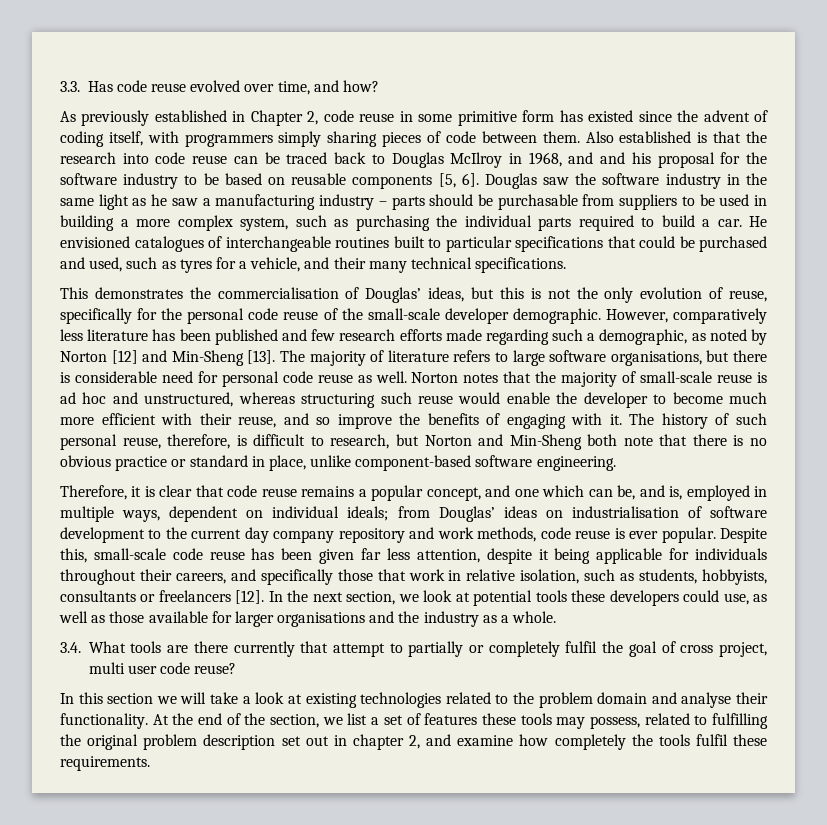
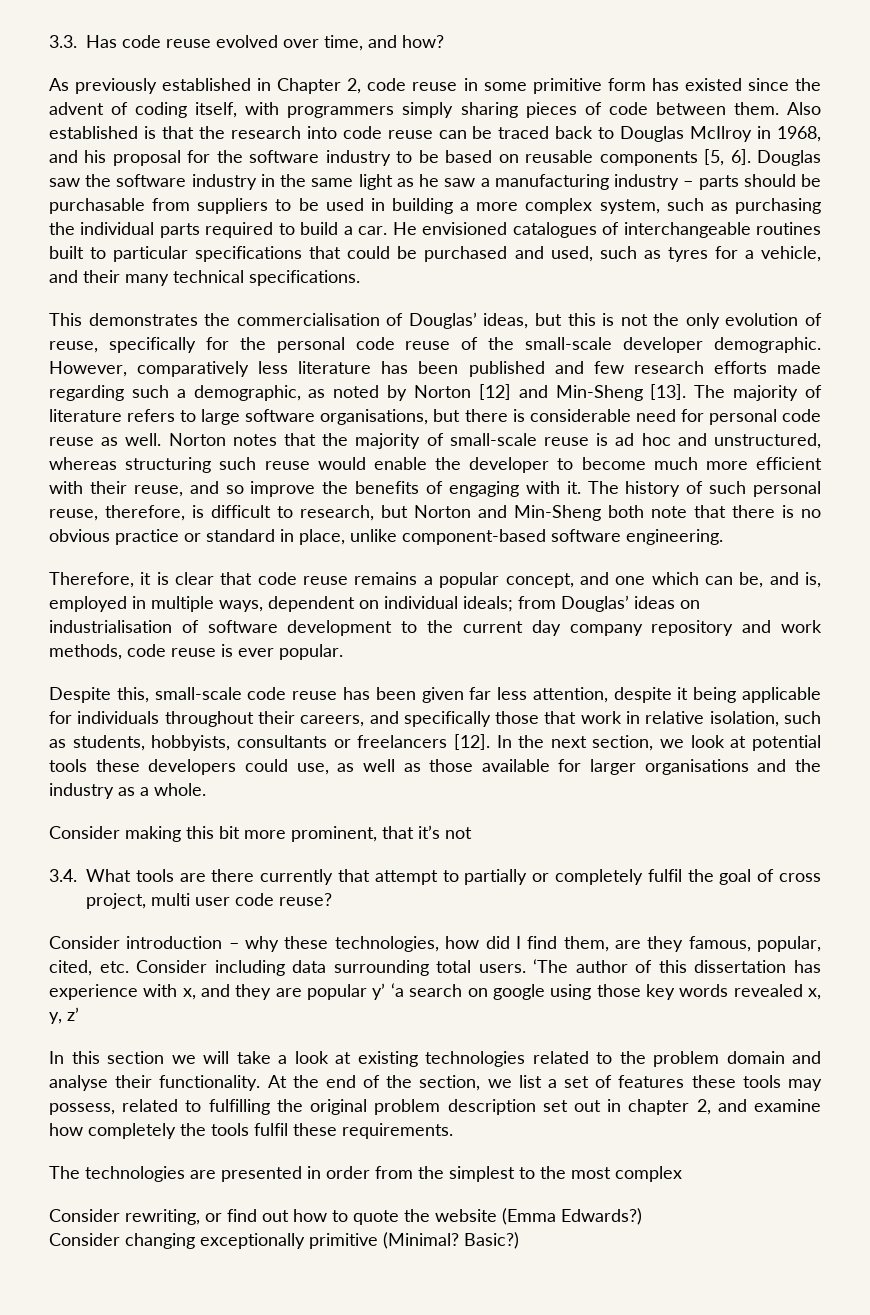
- Also established is that the research into code reuse can be traced back to Douglas McIlroy in 1968, and and his proposal for the software industry to be based on reusable components [5, 6].
+ Also established is that the research into code reuse can be traced back to Douglas McIlroy in 1968, and his proposal for the software industry to be based on reusable components [5, 6].
- from Douglas’ ideas on industrialisation of software development to the current day company repository and work methods, code reuse is ever popular. Despite this, small-scale code reuse has been given far less attention, despite it being applicable for individuals throughout their careers, and specifically those that work in relative isolation, such as students, hobbyists, consultants or freelancers [12].
+ from Douglas’ ideas on industrialisation of software development to the current day company repository and work methods, code reuse is ever popular.
+ Despite this, small-scale code reuse has been given far less attention, despite it being applicable for individuals throughout their careers, and specifically those that work in relative isolation, such as students, hobbyists, consultants or freelancers [12].
+ Consider making this bit more prominent, that it’s not
+ Consider introduction – why these technologies, how did I find them, are they famous, popular, cited, etc. Consider including data surrounding total users. ‘The author of this dissertation has experience with x, and they are popular y’ ‘a search on google using those key words revealed x, y, z’
+ The technologies are presented in order from the simplest to the most complex
+ Consider rewriting, or find out how to quote the website (Emma Edwards?)
+ Consider changing exceptionally primitive (Minimal? Basic?)

